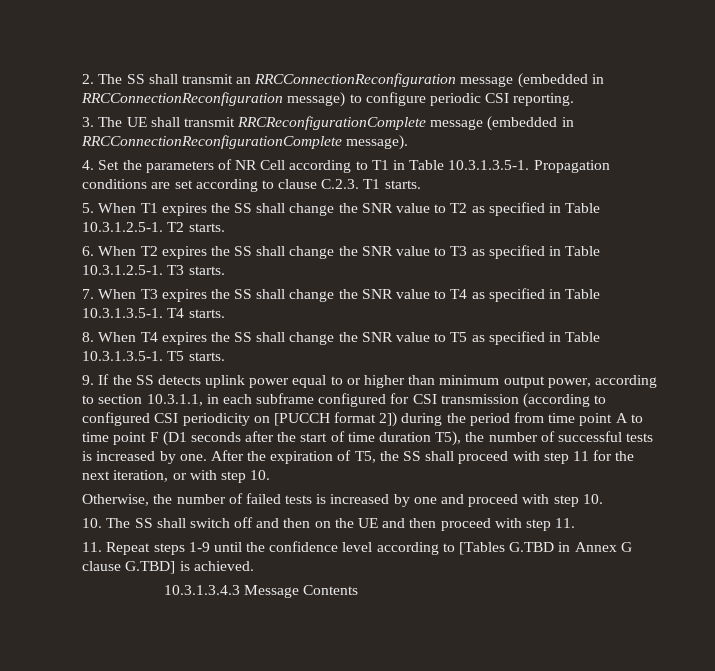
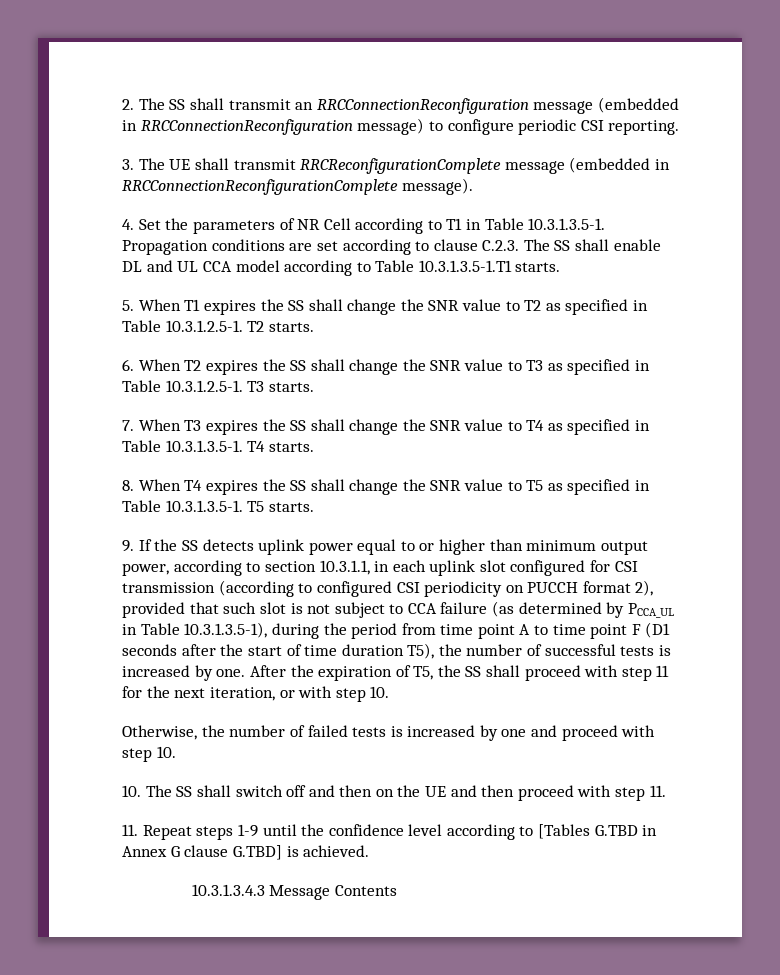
- 4. Set the parameters of NR Cell according to T1 in Table 10.3.1.3.5-1. Propagation conditions are set according to clause C.2.3. T1 starts.
+ 4. Set the parameters of NR Cell according to T1 in Table 10.3.1.3.5-1. Propagation conditions are set according to clause C.2.3. The SS shall enable DL and UL CCA model according to Table 10.3.1.3.5-1.T1 starts.
- 9. If the SS detects uplink power equal to or higher than minimum output power, according to section 10.3.1.1, in each subframe configured for CSI transmission (according to configured CSI periodicity on [PUCCH format 2]) during the period from time point A to time point F (D1 seconds after the start of time duration T5), the number of successful tests is increased by one.
+ 9. If the SS detects uplink power equal to or higher than minimum output power, according to section 10.3.1.1, in each uplink slot configured for CSI transmission (according to configured CSI periodicity on PUCCH format 2), provided that such slot is not subject to CCA failure (as determined by PCCA_UL in Table 10.3.1.3.5-1), during the period from time point A to time point F (D1 seconds after the start of time duration T5), the number of successful tests is increased by one.

